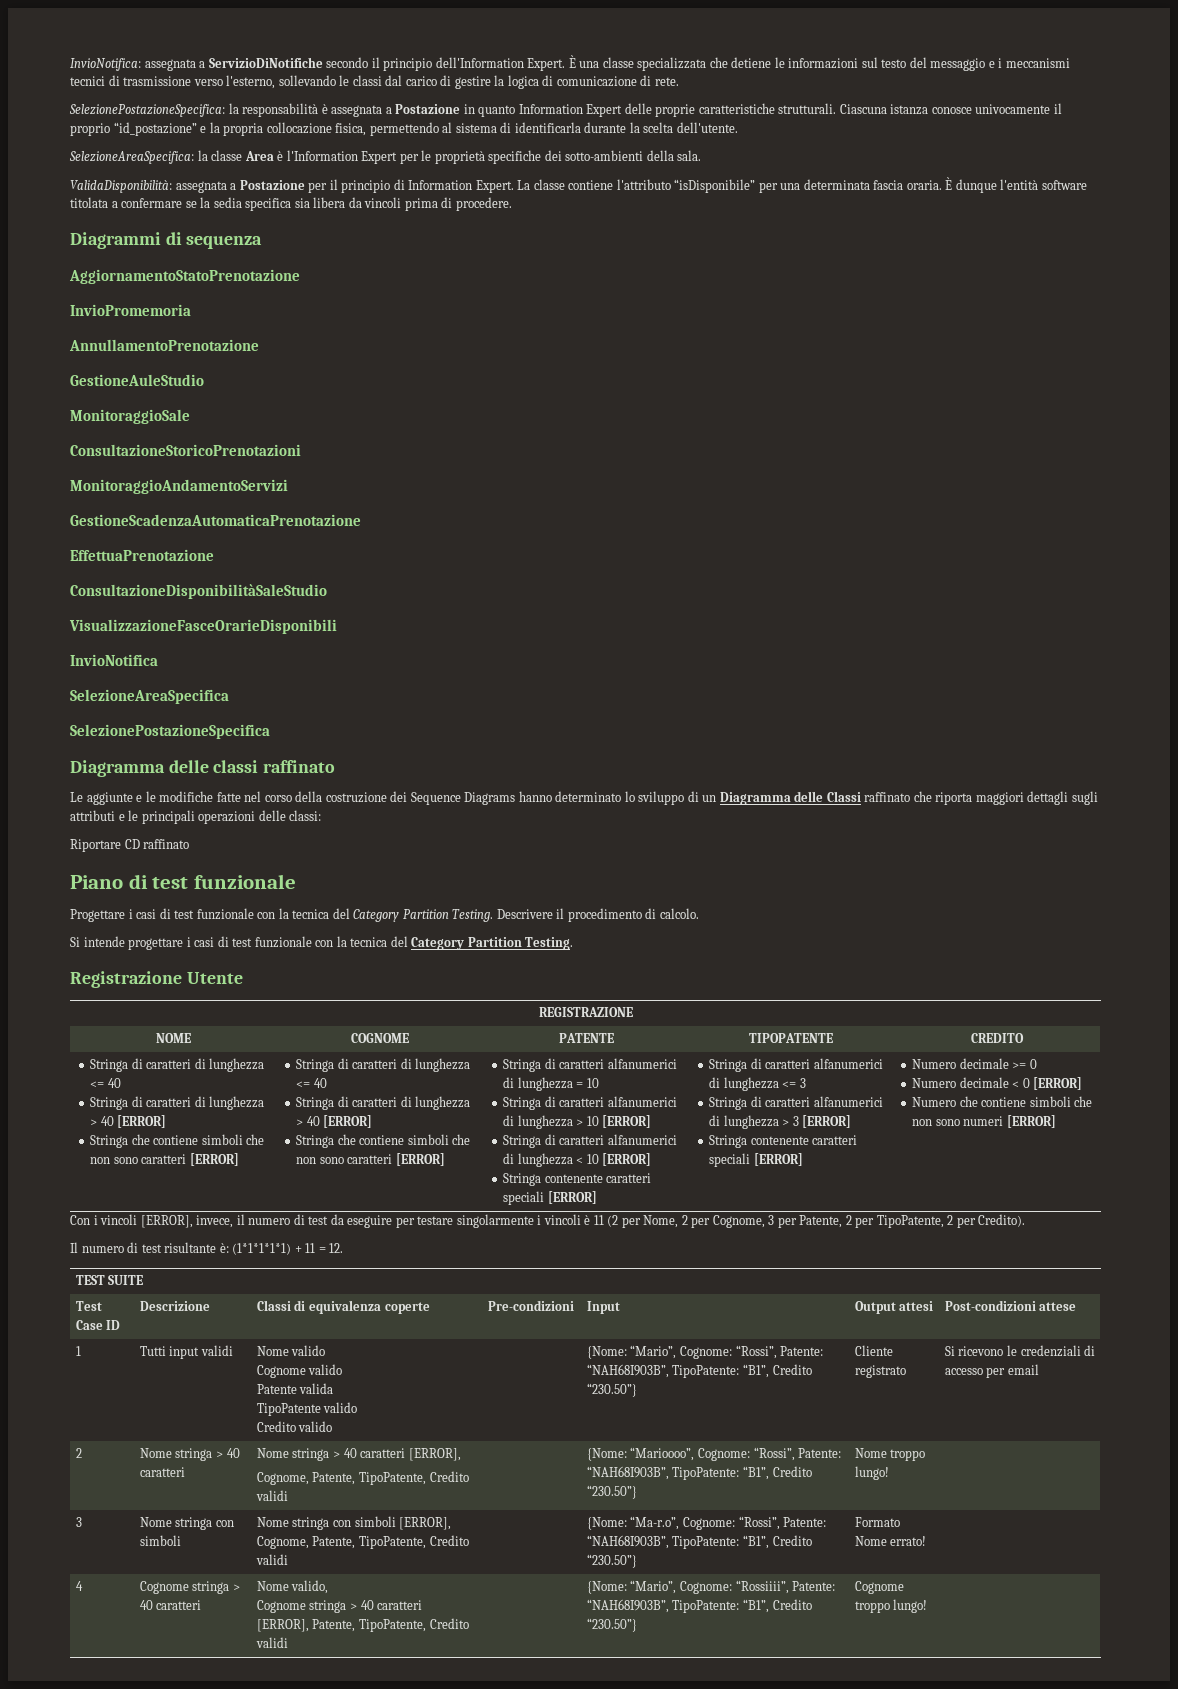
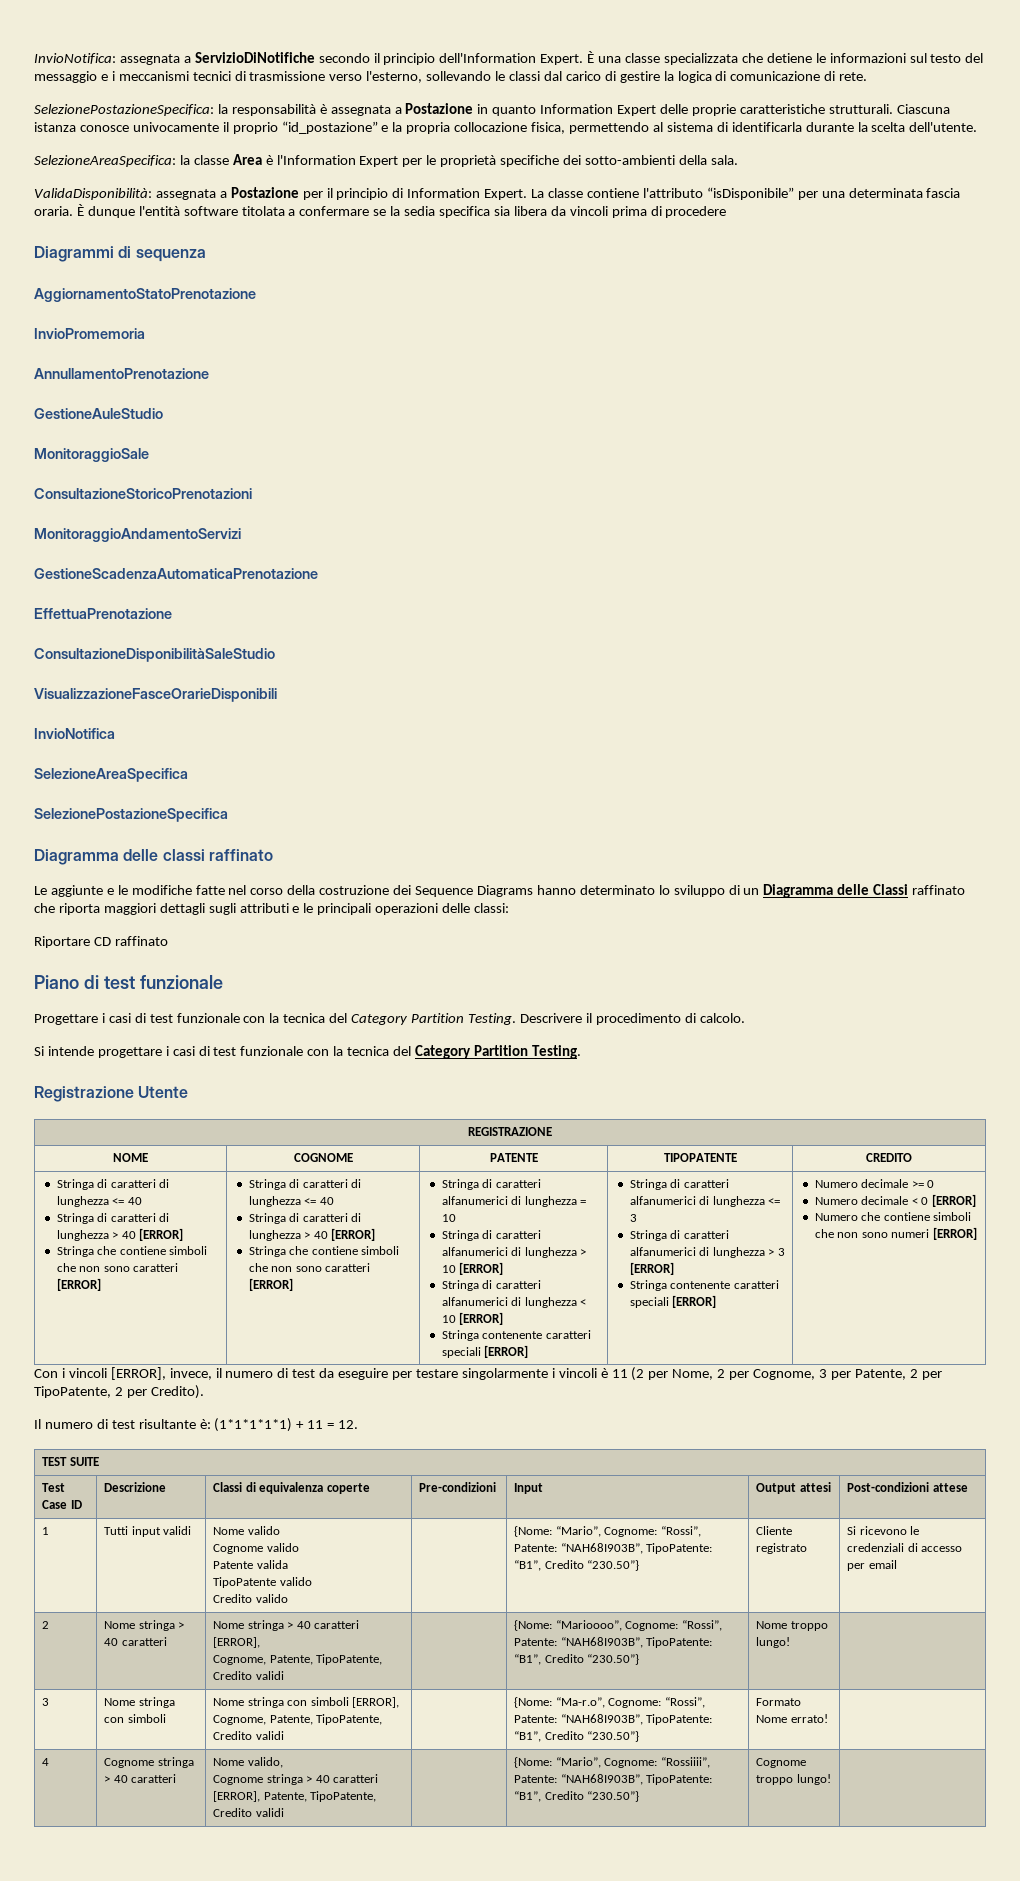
- È dunque l'entità software titolata a confermare se la sedia specifica sia libera da vincoli prima di procedere.
+ È dunque l'entità software titolata a confermare se la sedia specifica sia libera da vincoli prima di procedere

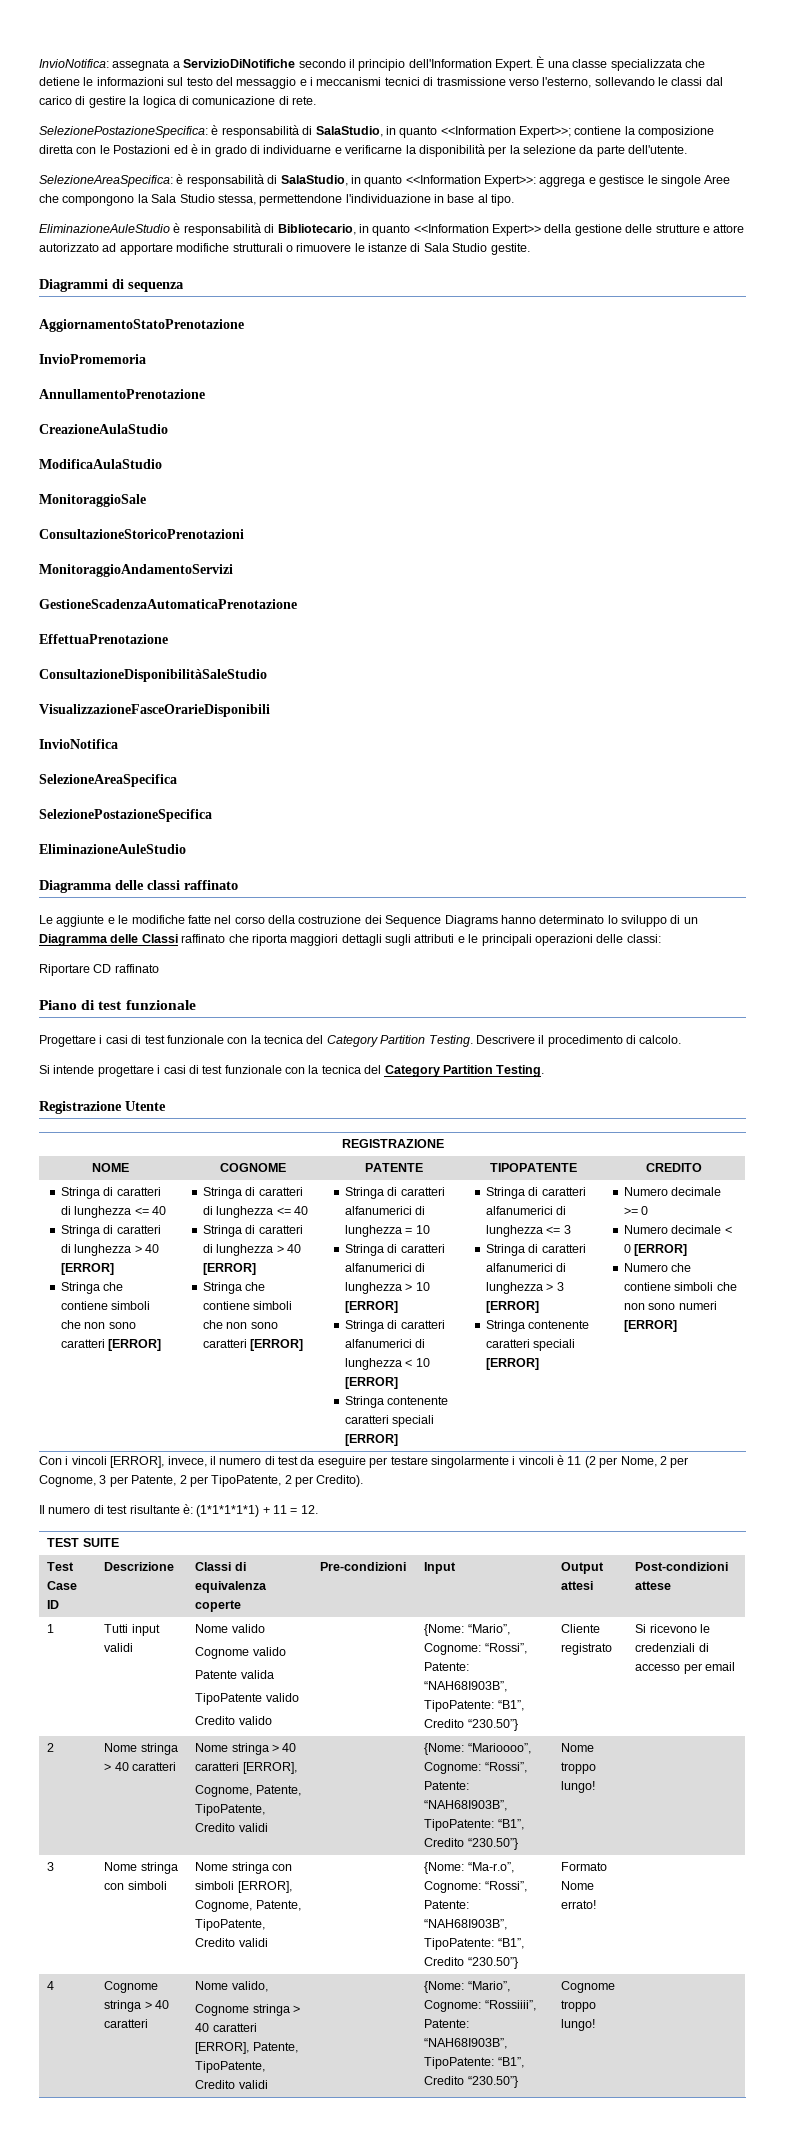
- SelezionePostazioneSpecifica: la responsabilità è assegnata a Postazione in quanto Information Expert delle proprie caratteristiche strutturali. Ciascuna istanza conosce univocamente il proprio “id_postazione” e la propria collocazione fisica, permettendo al sistema di identificarla durante la scelta dell'utente.
- SelezioneAreaSpecifica: la classe Area è l'Information Expert per le proprietà specifiche dei sotto-ambienti della sala.
- ValidaDisponibilità: assegnata a Postazione per il principio di Information Expert. La classe contiene l'attributo “isDisponibile” per una determinata fascia oraria. È dunque l'entità software titolata a confermare se la sedia specifica sia libera da vincoli prima di procedere
+ SelezionePostazioneSpecifica: è responsabilità di SalaStudio, in quanto <<Information Expert>>; contiene la composizione diretta con le Postazioni ed è in grado di individuarne e verificarne la disponibilità per la selezione da parte dell'utente.
+ SelezioneAreaSpecifica: è responsabilità di SalaStudio, in quanto <<Information Expert>>: aggrega e gestisce le singole Aree che compongono la Sala Studio stessa, permettendone l'individuazione in base al tipo.
+ EliminazioneAuleStudio è responsabilità di Bibliotecario, in quanto <<Information Expert>> della gestione delle strutture e attore autorizzato ad apportare modifiche strutturali o rimuovere le istanze di Sala Studio gestite.
- GestioneAuleStudio
+ CreazioneAulaStudio
+ ModificaAulaStudio
  SelezionePostazioneSpecifica
+ EliminazioneAuleStudio

